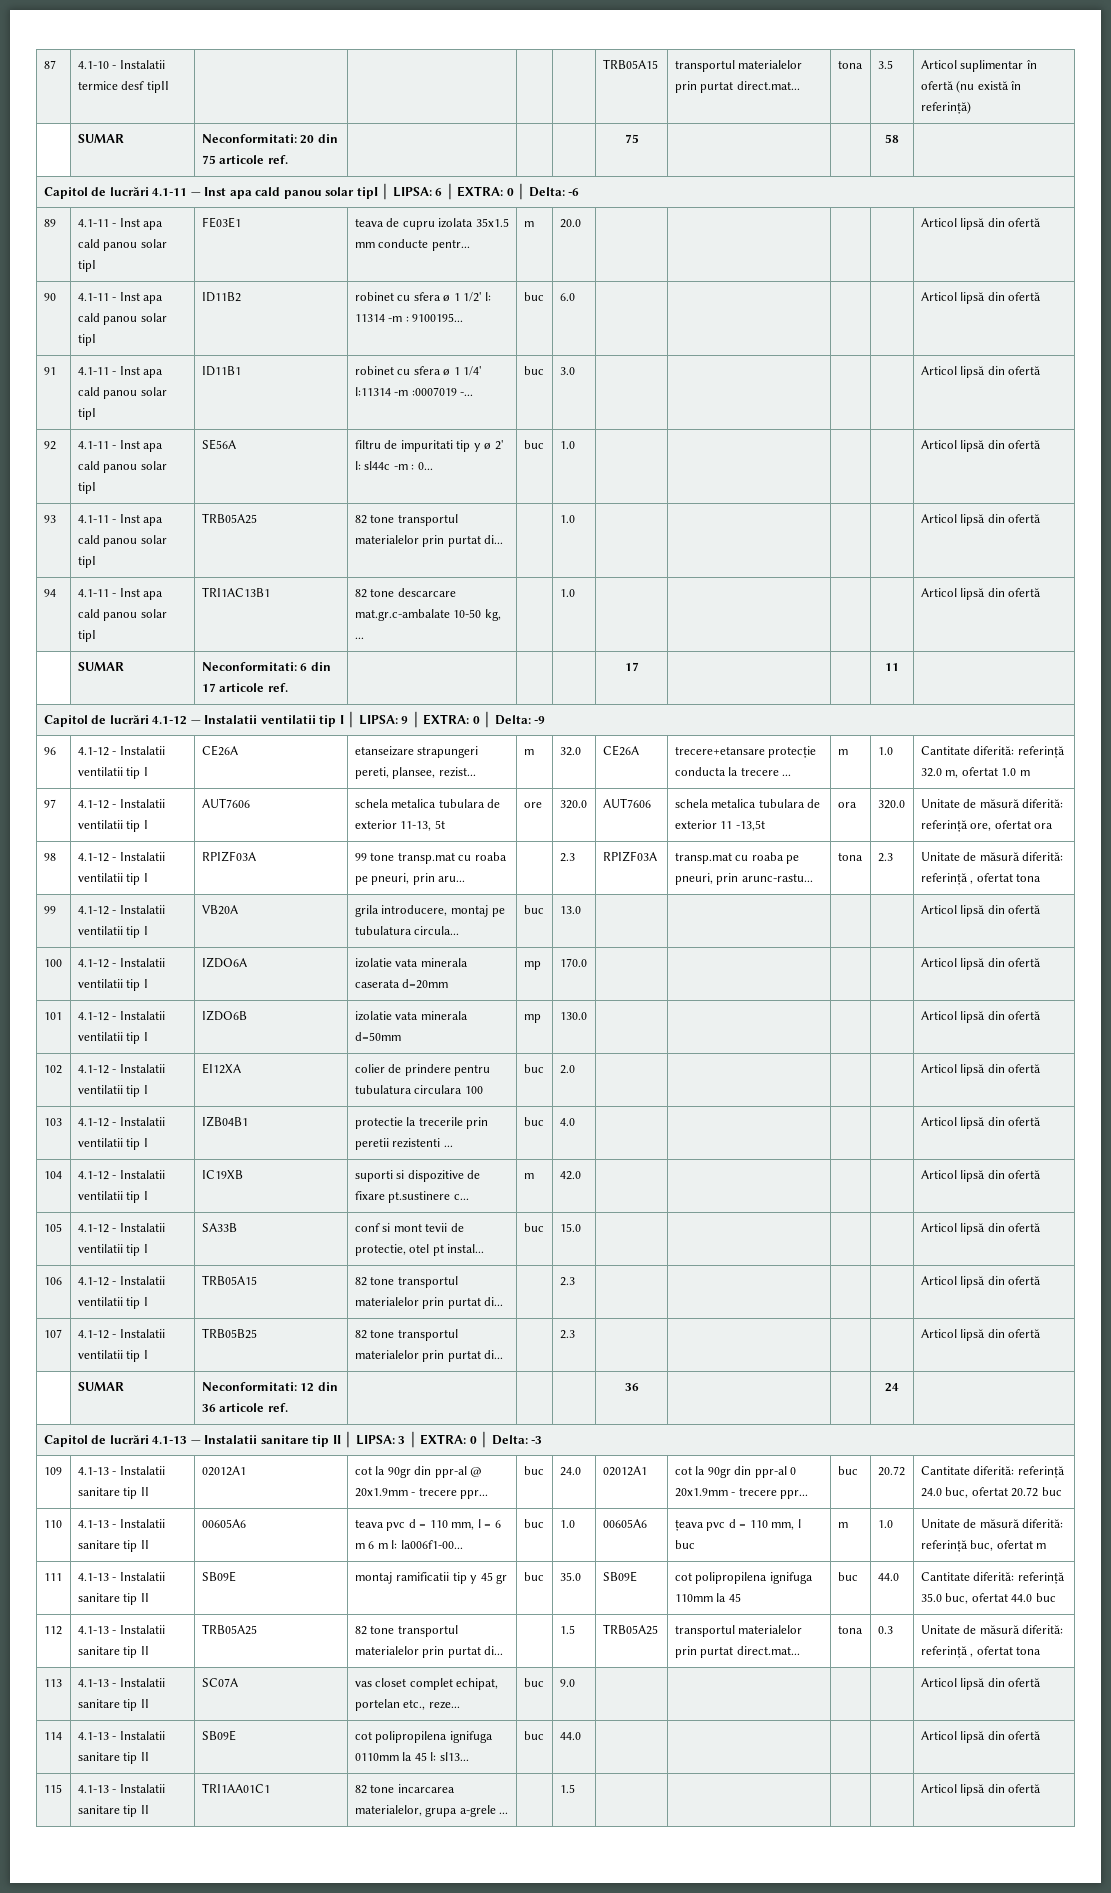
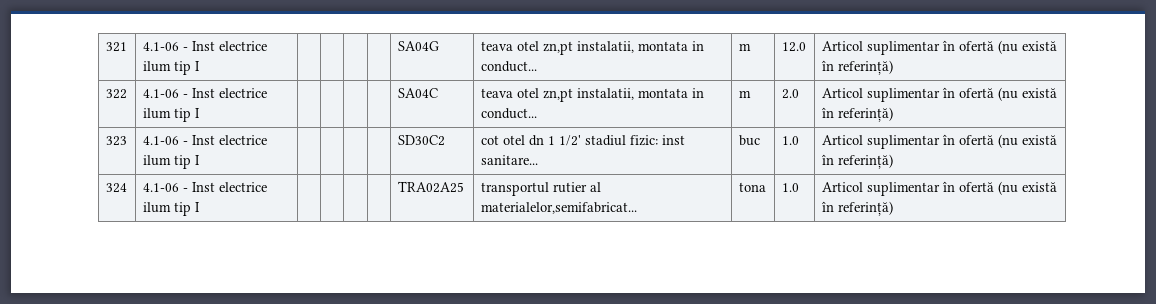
- 87 | 4.1-10 - Instalatii termice desf tipII | | | | | TRB05A15 | transportul materialelor prin purtat direct.mat... | tona | 3.5 | Articol suplimentar în ofertă (nu există în referință)
- | SUMAR | Neconformitati: 20 din 75 articole ref. | | | | 75 | | | 58 |
- Capitol de lucrări 4.1-11 — Inst apa cald panou solar tipI │ LIPSA: 6 │ EXTRA: 0 │ Delta: -6
- 89 | 4.1-11 - Inst apa cald panou solar tipI | FE03E1 | teava de cupru izolata 35x1.5 mm conducte pentr... | m | 20.0 | | | | | Articol lipsă din ofertă
- 90 | 4.1-11 - Inst apa cald panou solar tipI | ID11B2 | robinet cu sfera ø 1 1/2' l: 11314 -m : 9100195... | buc | 6.0 | | | | | Articol lipsă din ofertă
- 91 | 4.1-11 - Inst apa cald panou solar tipI | ID11B1 | robinet cu sfera ø 1 1/4' l:11314 -m :0007019 -... | buc | 3.0 | | | | | Articol lipsă din ofertă
- 92 | 4.1-11 - Inst apa cald panou solar tipI | SE56A | filtru de impuritati tip y ø 2' l: sl44c -m : 0... | buc | 1.0 | | | | | Articol lipsă din ofertă
- 93 | 4.1-11 - Inst apa cald panou solar tipI | TRB05A25 | 82 tone transportul materialelor prin purtat di... | | 1.0 | | | | | Articol lipsă din ofertă
- 94 | 4.1-11 - Inst apa cald panou solar tipI | TRI1AC13B1 | 82 tone descarcare mat.gr.c-ambalate 10-50 kg, ... | | 1.0 | | | | | Articol lipsă din ofertă
- | SUMAR | Neconformitati: 6 din 17 articole ref. | | | | 17 | | | 11 |
- Capitol de lucrări 4.1-12 — Instalatii ventilatii tip I │ LIPSA: 9 │ EXTRA: 0 │ Delta: -9
- 96 | 4.1-12 - Instalatii ventilatii tip I | CE26A | etanseizare strapungeri pereti, plansee, rezist... | m | 32.0 | CE26A | trecere+etansare protecție conducta la trecere ... | m | 1.0 | Cantitate diferită: referință 32.0 m, ofertat 1.0 m
- 97 | 4.1-12 - Instalatii ventilatii tip I | AUT7606 | schela metalica tubulara de exterior 11-13, 5t | ore | 320.0 | AUT7606 | schela metalica tubulara de exterior 11 -13,5t | ora | 320.0 | Unitate de măsură diferită: referință ore, ofertat ora
- 98 | 4.1-12 - Instalatii ventilatii tip I | RPIZF03A | 99 tone transp.mat cu roaba pe pneuri, prin aru... | | 2.3 | RPIZF03A | transp.mat cu roaba pe pneuri, prin arunc-rastu... | tona | 2.3 | Unitate de măsură diferită: referință , ofertat tona
- 99 | 4.1-12 - Instalatii ventilatii tip I | VB20A | grila introducere, montaj pe tubulatura circula... | buc | 13.0 | | | | | Articol lipsă din ofertă
- 100 | 4.1-12 - Instalatii ventilatii tip I | IZDO6A | izolatie vata minerala caserata d=20mm | mp | 170.0 | | | | | Articol lipsă din ofertă
- 101 | 4.1-12 - Instalatii ventilatii tip I | IZDO6B | izolatie vata minerala d=50mm | mp | 130.0 | | | | | Articol lipsă din ofertă
- 102 | 4.1-12 - Instalatii ventilatii tip I | EI12XA | colier de prindere pentru tubulatura circulara 100 | buc | 2.0 | | | | | Articol lipsă din ofertă
- 103 | 4.1-12 - Instalatii ventilatii tip I | IZB04B1 | protectie la trecerile prin peretii rezistenti ... | buc | 4.0 | | | | | Articol lipsă din ofertă
- 104 | 4.1-12 - Instalatii ventilatii tip I | IC19XB | suporti si dispozitive de fixare pt.sustinere c... | m | 42.0 | | | | | Articol lipsă din ofertă
- 105 | 4.1-12 - Instalatii ventilatii tip I | SA33B | conf si mont tevii de protectie, otel pt instal... | buc | 15.0 | | | | | Articol lipsă din ofertă
- 106 | 4.1-12 - Instalatii ventilatii tip I | TRB05A15 | 82 tone transportul materialelor prin purtat di... | | 2.3 | | | | | Articol lipsă din ofertă
- 107 | 4.1-12 - Instalatii ventilatii tip I | TRB05B25 | 82 tone transportul materialelor prin purtat di... | | 2.3 | | | | | Articol lipsă din ofertă
- | SUMAR | Neconformitati: 12 din 36 articole ref. | | | | 36 | | | 24 |
- Capitol de lucrări 4.1-13 — Instalatii sanitare tip II │ LIPSA: 3 │ EXTRA: 0 │ Delta: -3
- 109 | 4.1-13 - Instalatii sanitare tip II | 02012A1 | cot la 90gr din ppr-al @ 20x1.9mm - trecere ppr... | buc | 24.0 | 02012A1 | cot la 90gr din ppr-al 0 20x1.9mm - trecere ppr... | buc | 20.72 | Cantitate diferită: referință 24.0 buc, ofertat 20.72 buc
- 110 | 4.1-13 - Instalatii sanitare tip II | 00605A6 | teava pvc d = 110 mm, l = 6 m 6 m l: la006f1-00... | buc | 1.0 | 00605A6 | țeava pvc d = 110 mm, l buc | m | 1.0 | Unitate de măsură diferită: referință buc, ofertat m
- 111 | 4.1-13 - Instalatii sanitare tip II | SB09E | montaj ramificatii tip y 45 gr | buc | 35.0 | SB09E | cot polipropilena ignifuga 110mm la 45 | buc | 44.0 | Cantitate diferită: referință 35.0 buc, ofertat 44.0 buc
- 112 | 4.1-13 - Instalatii sanitare tip II | TRB05A25 | 82 tone transportul materialelor prin purtat di... | | 1.5 | TRB05A25 | transportul materialelor prin purtat direct.mat... | tona | 0.3 | Unitate de măsură diferită: referință , ofertat tona
- 113 | 4.1-13 - Instalatii sanitare tip II | SC07A | vas closet complet echipat, portelan etc., reze... | buc | 9.0 | | | | | Articol lipsă din ofertă
- 114 | 4.1-13 - Instalatii sanitare tip II | SB09E | cot polipropilena ignifuga 0110mm la 45 l: sl13... | buc | 44.0 | | | | | Articol lipsă din ofertă
- 115 | 4.1-13 - Instalatii sanitare tip II | TRI1AA01C1 | 82 tone incarcarea materialelor, grupa a-grele ... | | 1.5 | | | | | Articol lipsă din ofertă
+ 321 | 4.1-06 - Inst electrice ilum tip I | | | | | SA04G | teava otel zn,pt instalatii, montata in conduct... | m | 12.0 | Articol suplimentar în ofertă (nu există în referință)
+ 322 | 4.1-06 - Inst electrice ilum tip I | | | | | SA04C | teava otel zn,pt instalatii, montata in conduct... | m | 2.0 | Articol suplimentar în ofertă (nu există în referință)
+ 323 | 4.1-06 - Inst electrice ilum tip I | | | | | SD30C2 | cot otel dn 1 1/2' stadiul fizic: inst sanitare... | buc | 1.0 | Articol suplimentar în ofertă (nu există în referință)
+ 324 | 4.1-06 - Inst electrice ilum tip I | | | | | TRA02A25 | transportul rutier al materialelor,semifabricat... | tona | 1.0 | Articol suplimentar în ofertă (nu există în referință)

